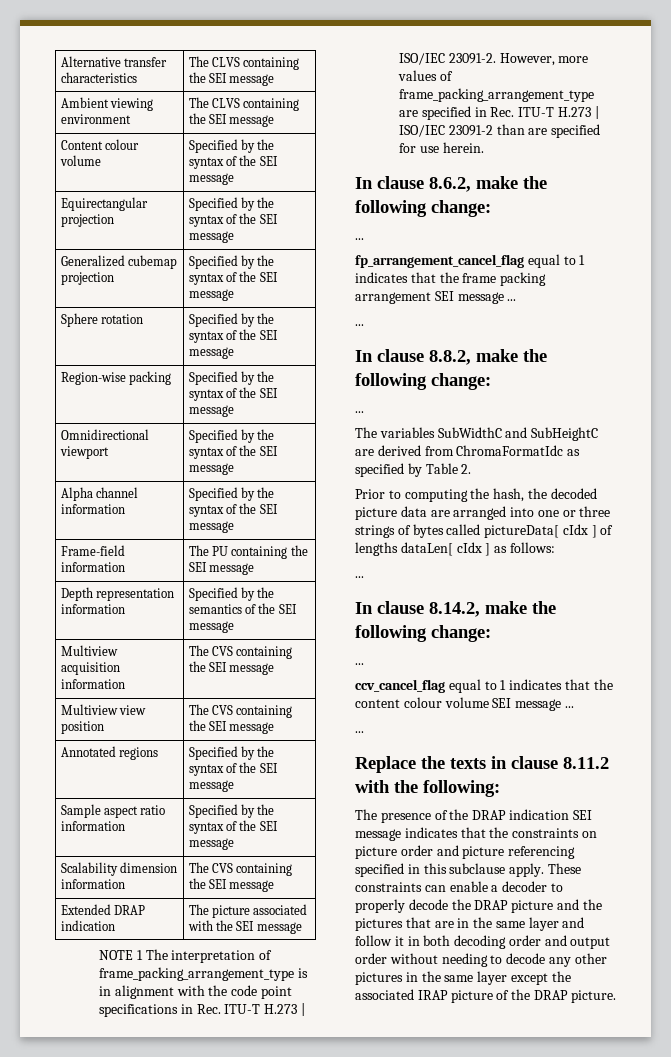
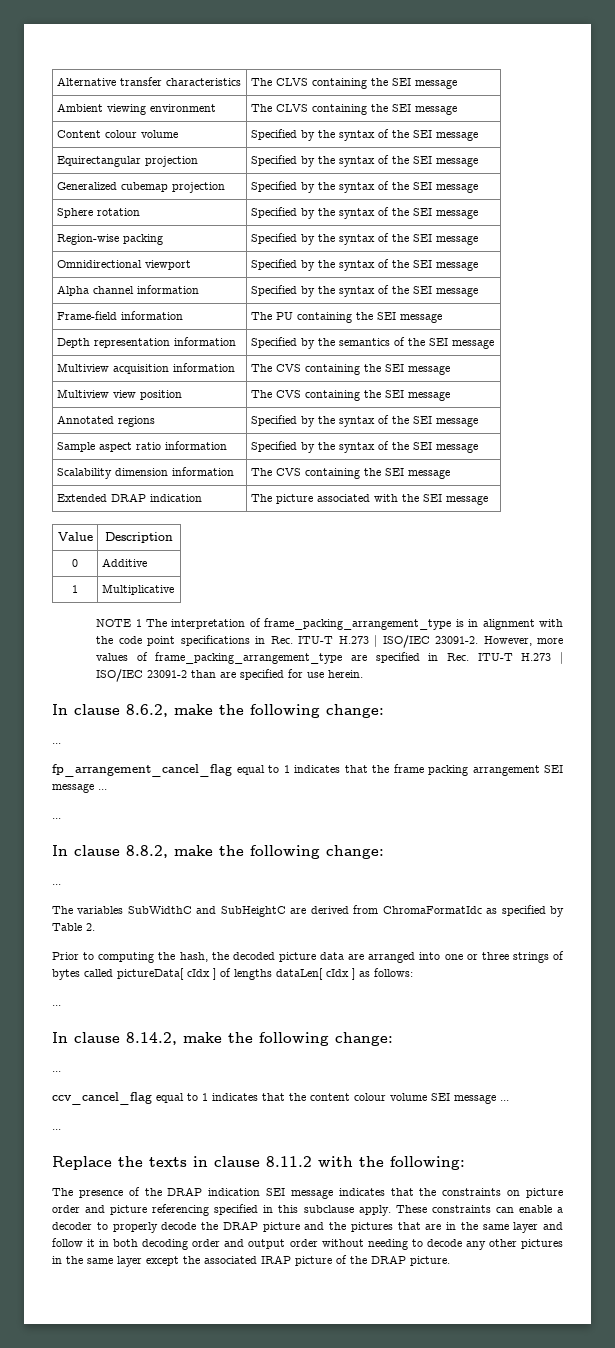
+ Value | Description
+ 0 | Additive
+ 1 | Multiplicative

